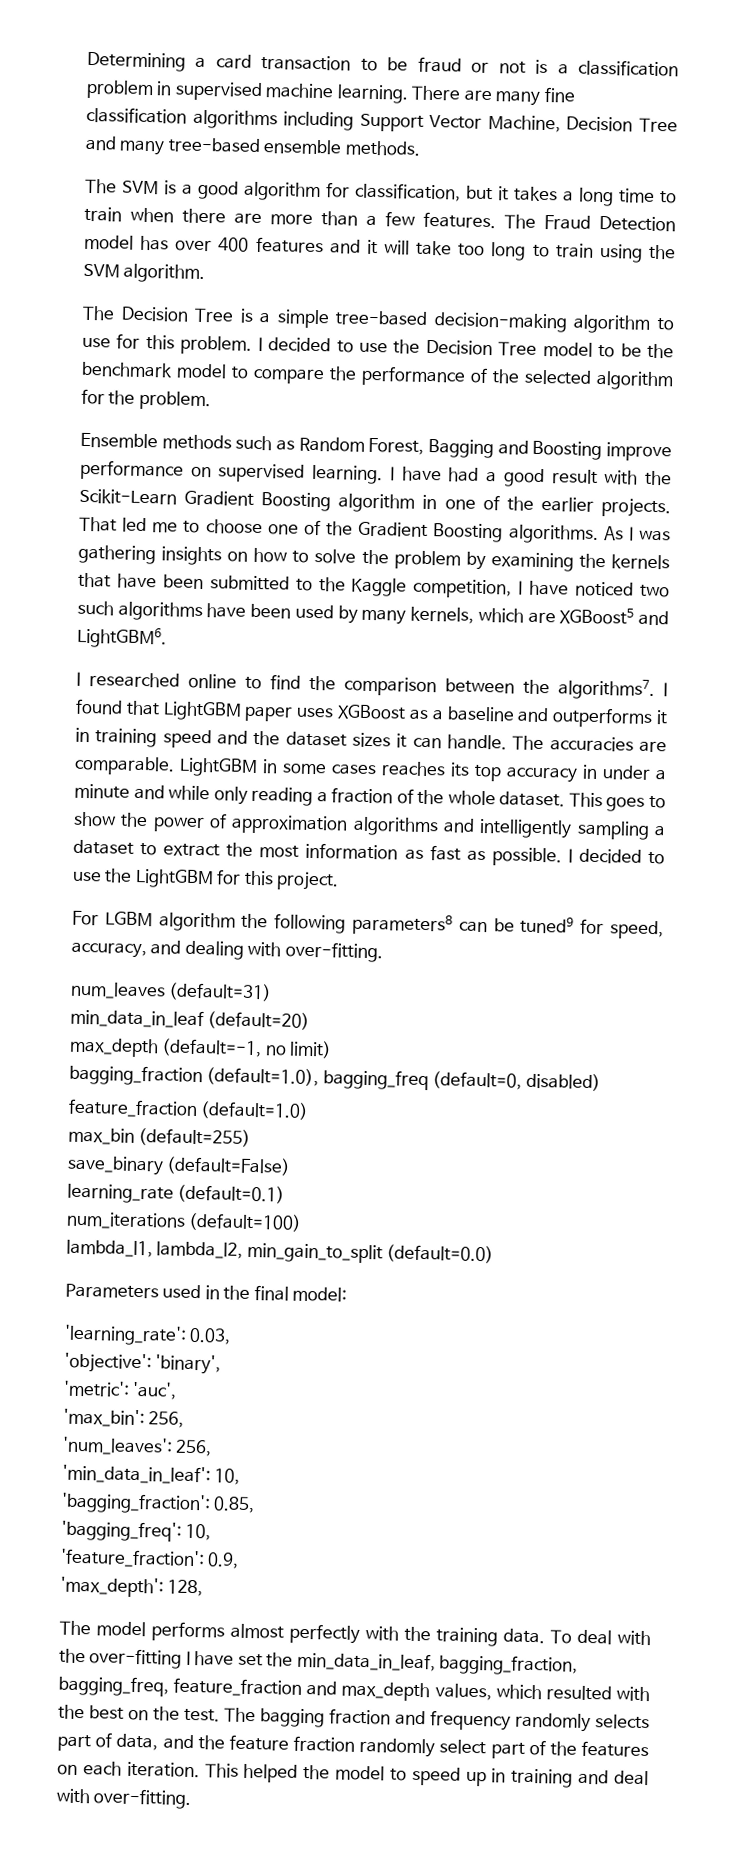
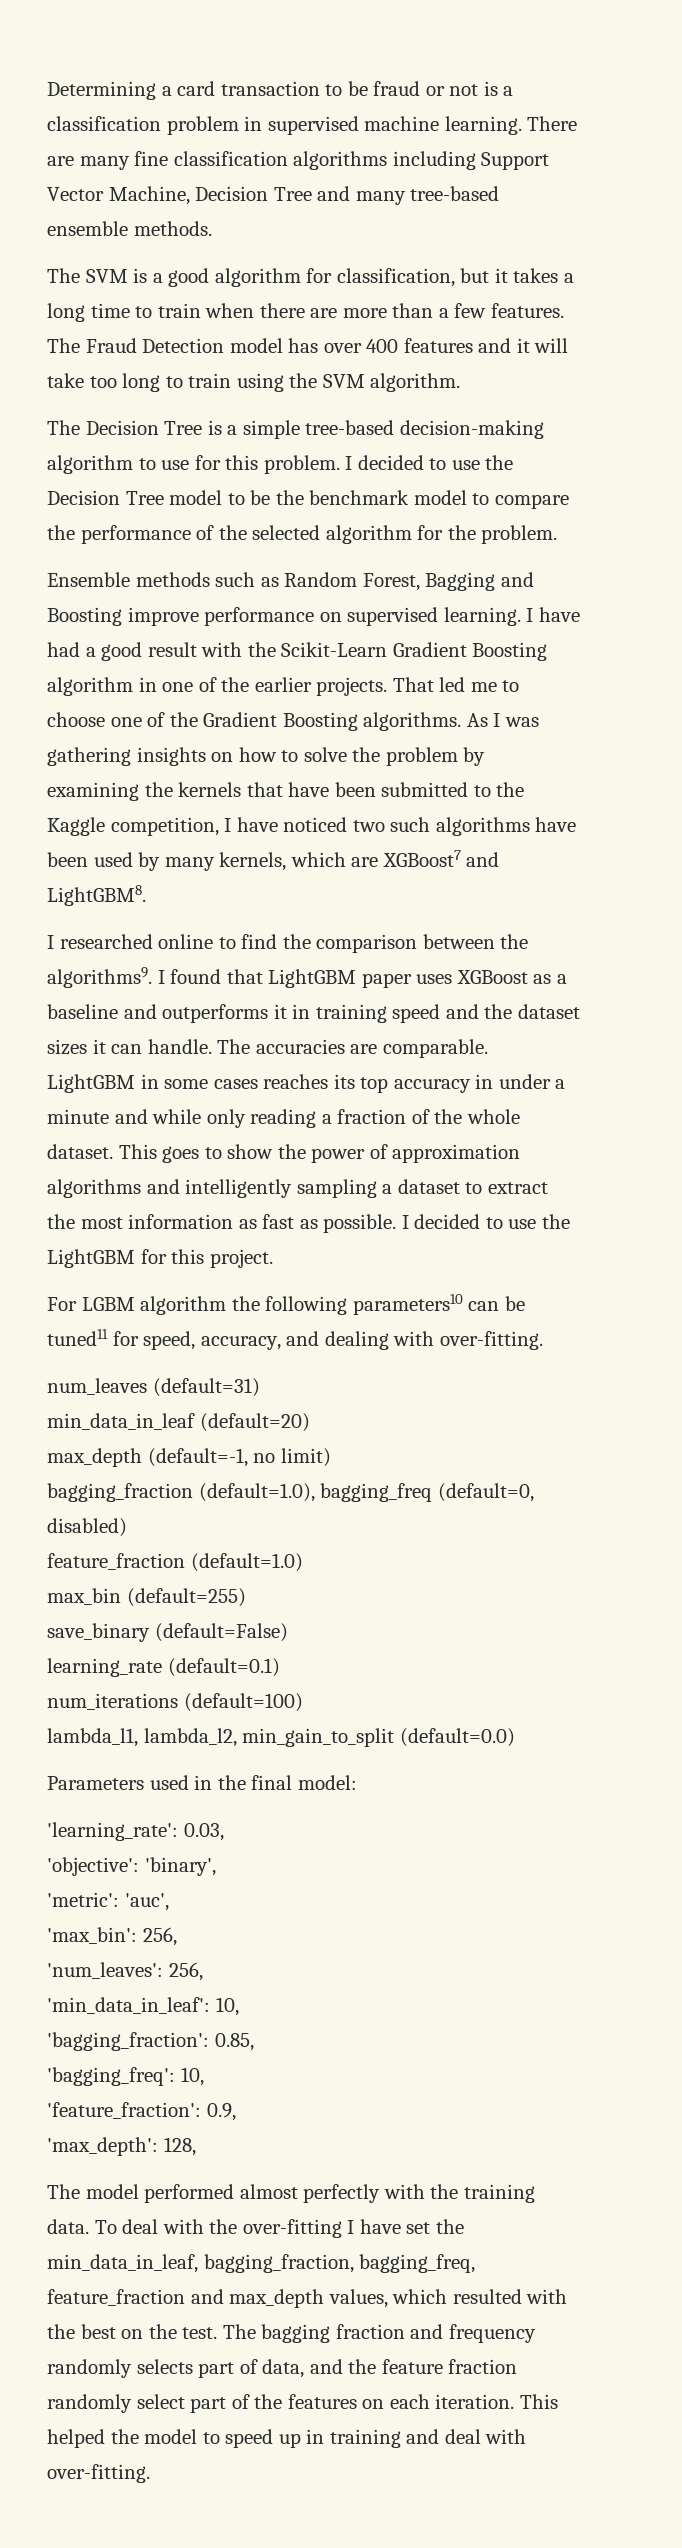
- As I was gathering insights on how to solve the problem by examining the kernels that have been submitted to the Kaggle competition, I have noticed two such algorithms have been used by many kernels, which are XGBoost5 and LightGBM6.
+ As I was gathering insights on how to solve the problem by examining the kernels that have been submitted to the Kaggle competition, I have noticed two such algorithms have been used by many kernels, which are XGBoost7 and LightGBM8.
- I researched online to find the comparison between the algorithms7.
+ I researched online to find the comparison between the algorithms9.
- For LGBM algorithm the following parameters8 can be tuned9 for speed, accuracy, and dealing with over-fitting.
+ For LGBM algorithm the following parameters10 can be tuned11 for speed, accuracy, and dealing with over-fitting.
- The model performs almost perfectly with the training data.
+ The model performed almost perfectly with the training data.

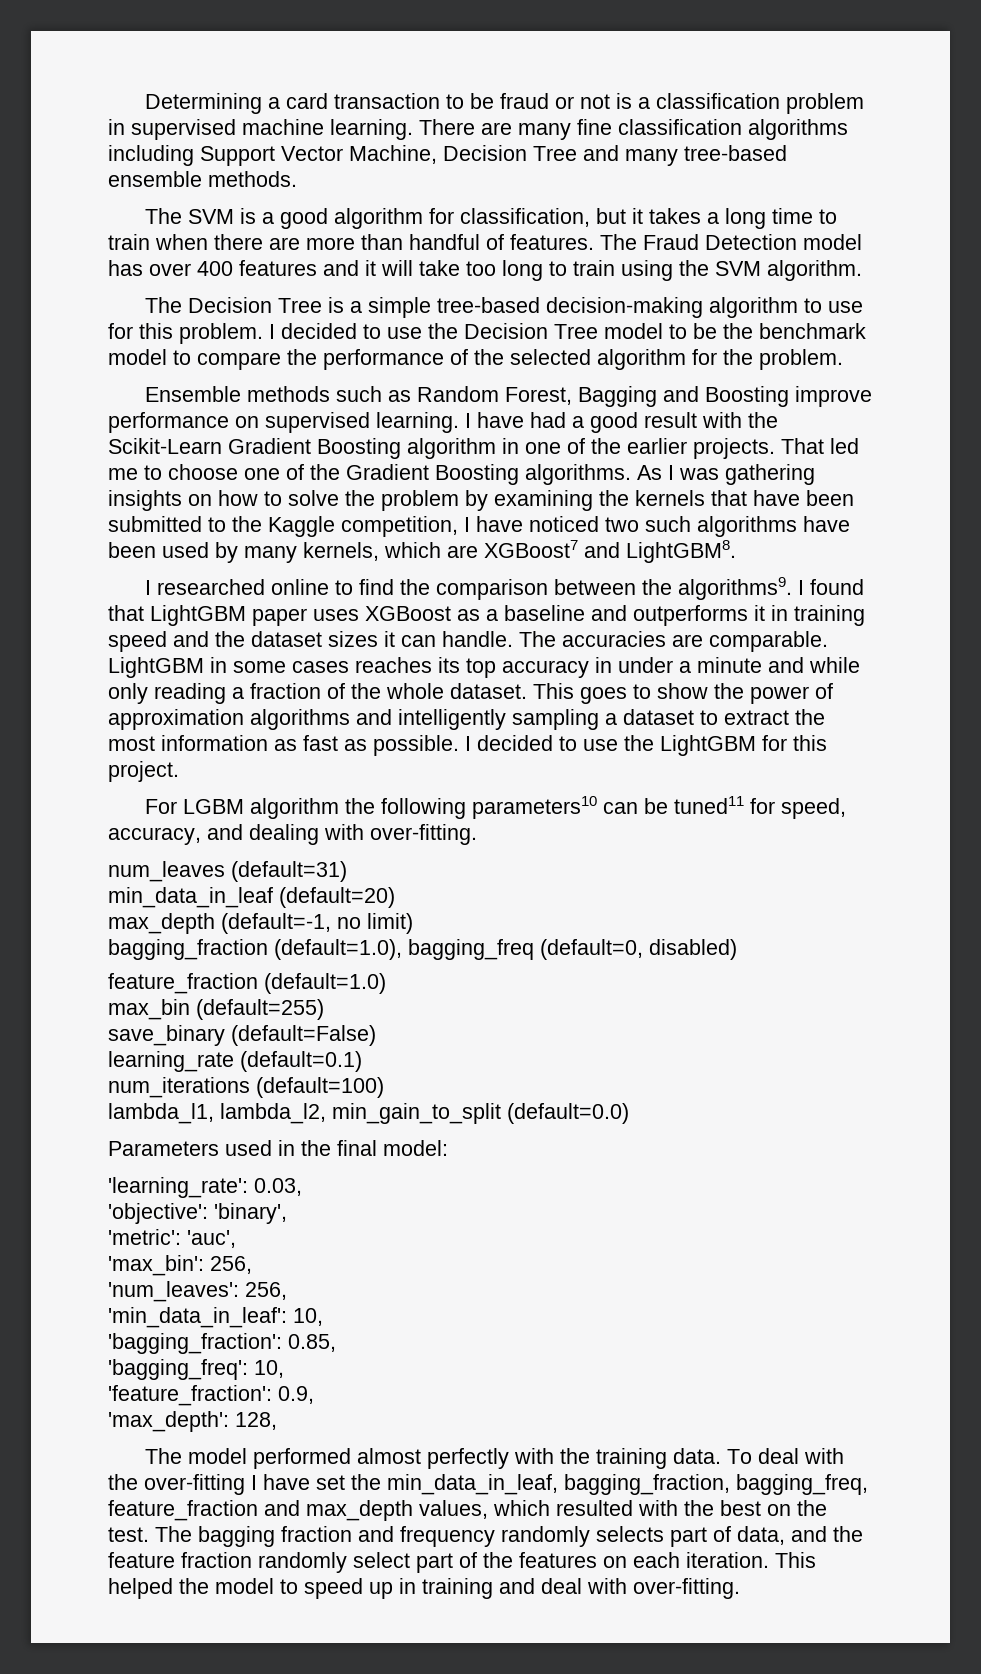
- The SVM is a good algorithm for classification, but it takes a long time to train when there are more than a few features.
+ The SVM is a good algorithm for classification, but it takes a long time to train when there are more than handful of features.

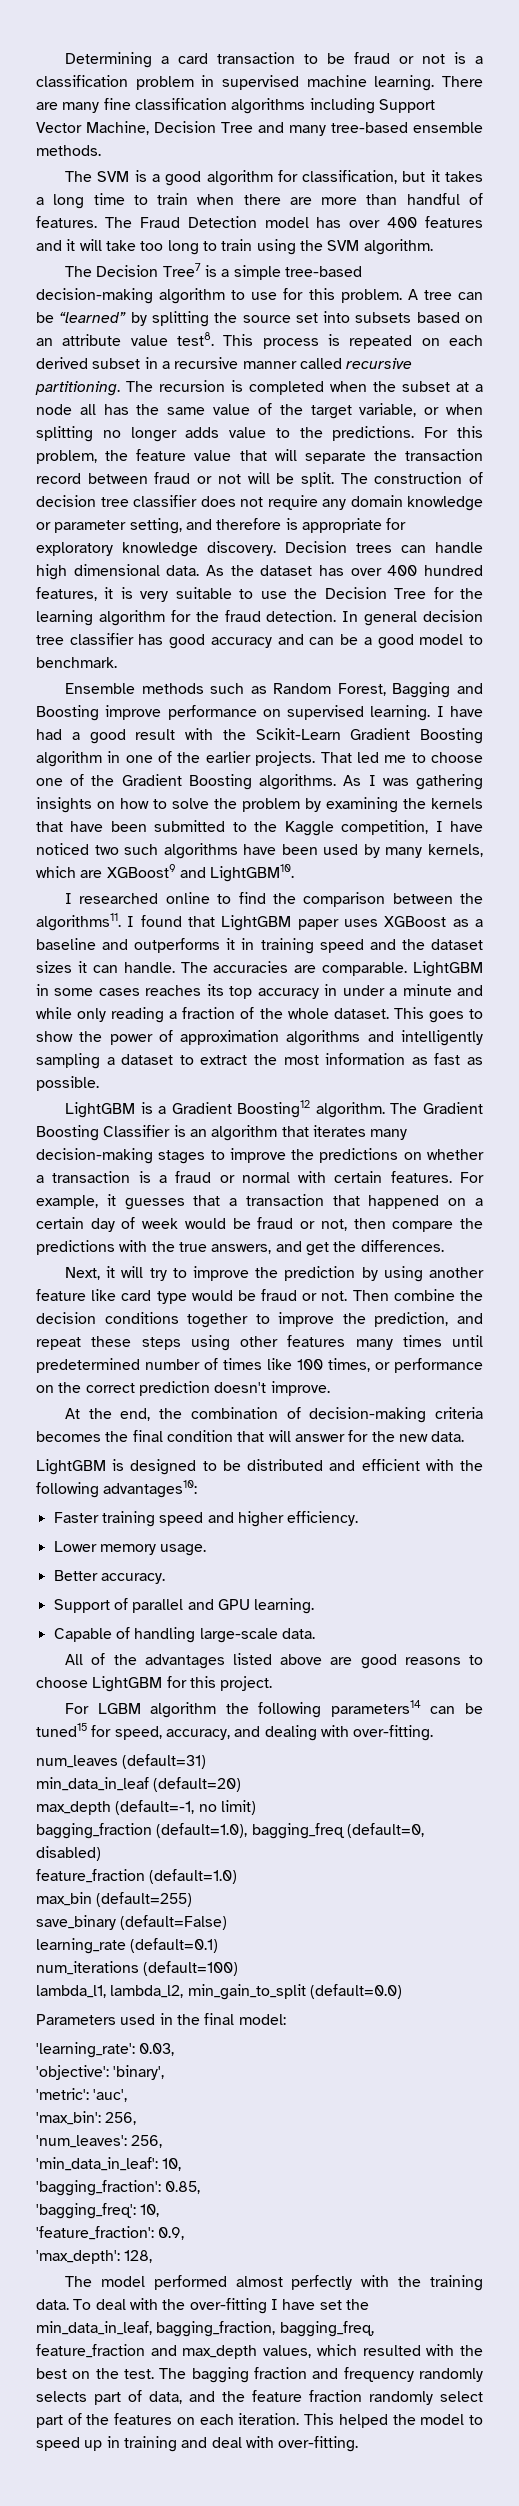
- The Decision Tree is a simple tree-based decision-making algorithm to use for this problem.
+ The Decision Tree7 is a simple tree-based decision-making algorithm to use for this problem.
- I decided to use the Decision Tree model to be the benchmark model to compare the performance of the selected algorithm for the problem.
+ A tree can be “learned” by splitting the source set into subsets based on an attribute value test8. This process is repeated on each derived subset in a recursive manner called recursive partitioning. The recursion is completed when the subset at a node all has the same value of the target variable, or when splitting no longer adds value to the predictions. For this problem, the feature value that will separate the transaction record between fraud or not will be split. The construction of decision tree classifier does not require any domain knowledge or parameter setting, and therefore is appropriate for exploratory knowledge discovery. Decision trees can handle high dimensional data. As the dataset has over 400 hundred features, it is very suitable to use the Decision Tree for the learning algorithm for the fraud detection. In general decision tree classifier has good accuracy and can be a good model to benchmark.
- As I was gathering insights on how to solve the problem by examining the kernels that have been submitted to the Kaggle competition, I have noticed two such algorithms have been used by many kernels, which are XGBoost7 and LightGBM8.
+ As I was gathering insights on how to solve the problem by examining the kernels that have been submitted to the Kaggle competition, I have noticed two such algorithms have been used by many kernels, which are XGBoost9 and LightGBM10.
- I researched online to find the comparison between the algorithms9.
+ I researched online to find the comparison between the algorithms11.
- This goes to show the power of approximation algorithms and intelligently sampling a dataset to extract the most information as fast as possible. I decided to use the LightGBM for this project.
+ This goes to show the power of approximation algorithms and intelligently sampling a dataset to extract the most information as fast as possible.
+ LightGBM is a Gradient Boosting12 algorithm. The Gradient Boosting Classifier is an algorithm that iterates many decision-making stages to improve the predictions on whether a transaction is a fraud or normal with certain features. For example, it guesses that a transaction that happened on a certain day of week would be fraud or not, then compare the predictions with the true answers, and get the differences.
+ Next, it will try to improve the prediction by using another feature like card type would be fraud or not. Then combine the decision conditions together to improve the prediction, and repeat these steps using other features many times until predetermined number of times like 100 times, or performance on the correct prediction doesn't improve.
+ At the end, the combination of decision-making criteria becomes the final condition that will answer for the new data.
+ LightGBM is designed to be distributed and efficient with the following advantages10:
+ Faster training speed and higher efficiency.
+ Lower memory usage.
+ Better accuracy.
+ Support of parallel and GPU learning.
+ Capable of handling large-scale data.
+ All of the advantages listed above are good reasons to choose LightGBM for this project.
- For LGBM algorithm the following parameters10 can be tuned11 for speed, accuracy, and dealing with over-fitting.
+ For LGBM algorithm the following parameters14 can be tuned15 for speed, accuracy, and dealing with over-fitting.

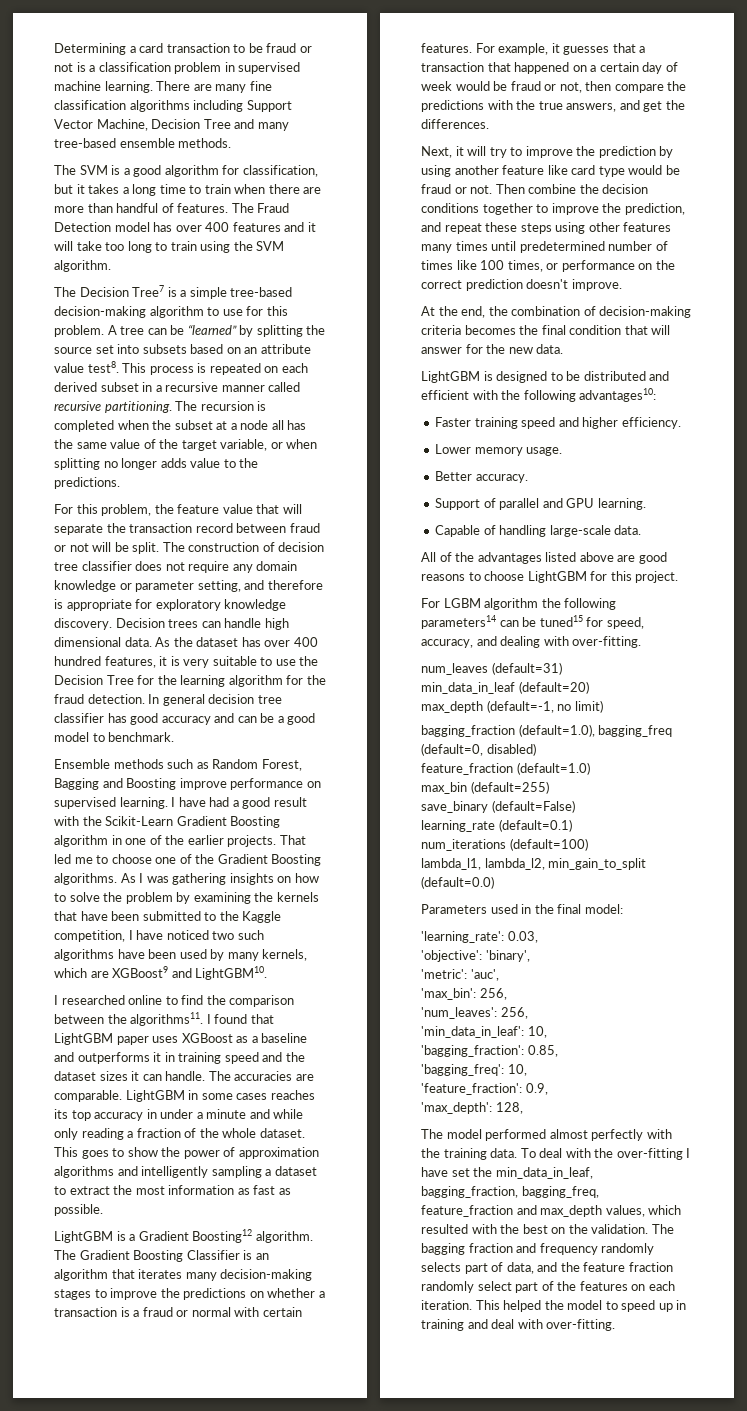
- The recursion is completed when the subset at a node all has the same value of the target variable, or when splitting no longer adds value to the predictions. For this problem, the feature value that will separate the transaction record between fraud or not will be split.
+ The recursion is completed when the subset at a node all has the same value of the target variable, or when splitting no longer adds value to the predictions.
+ For this problem, the feature value that will separate the transaction record between fraud or not will be split.
- To deal with the over-fitting I have set the min_data_in_leaf, bagging_fraction, bagging_freq, feature_fraction and max_depth values, which resulted with the best on the test.
+ To deal with the over-fitting I have set the min_data_in_leaf, bagging_fraction, bagging_freq, feature_fraction and max_depth values, which resulted with the best on the validation.

